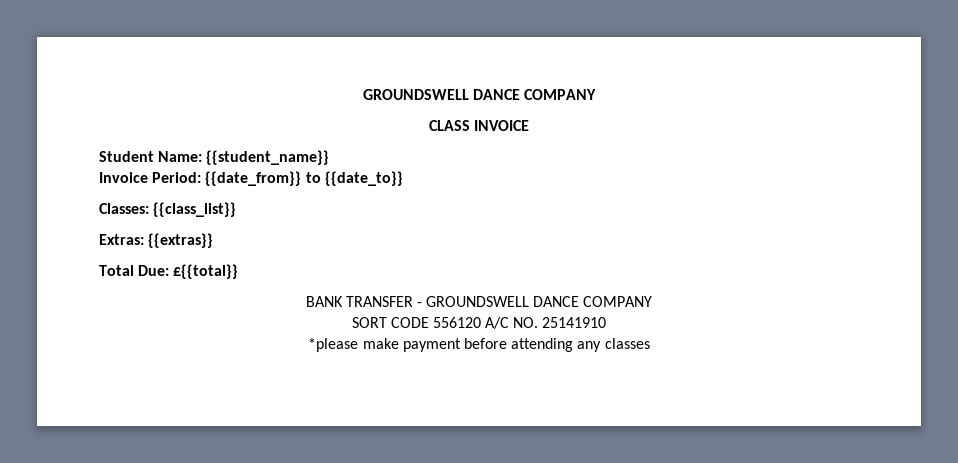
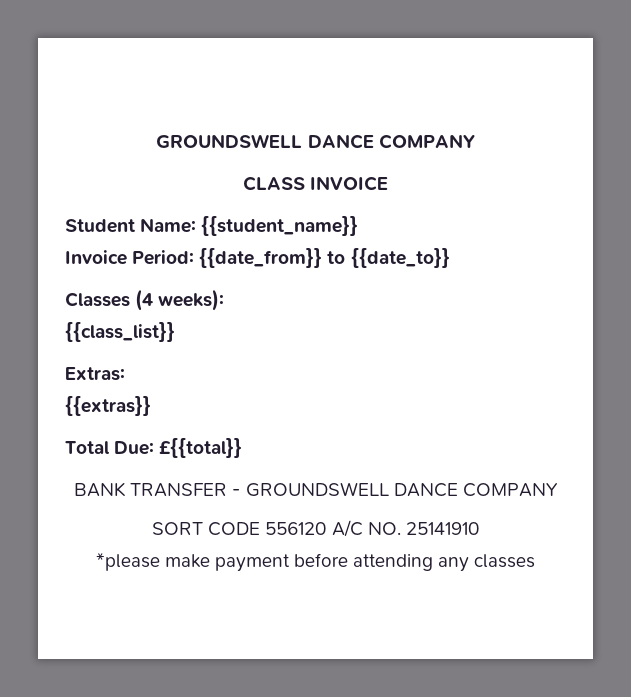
- Classes: {{class_list}}
+ Classes (4 weeks):
+ {{class_list}}
- Extras: {{extras}}
+ Extras:
+ {{extras}}

